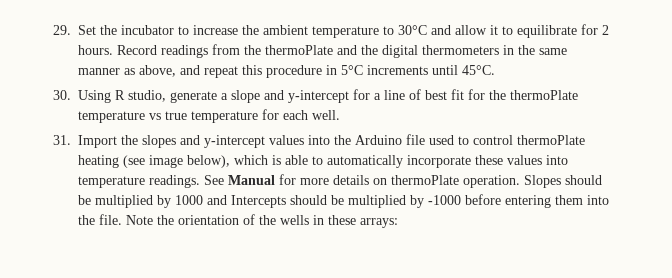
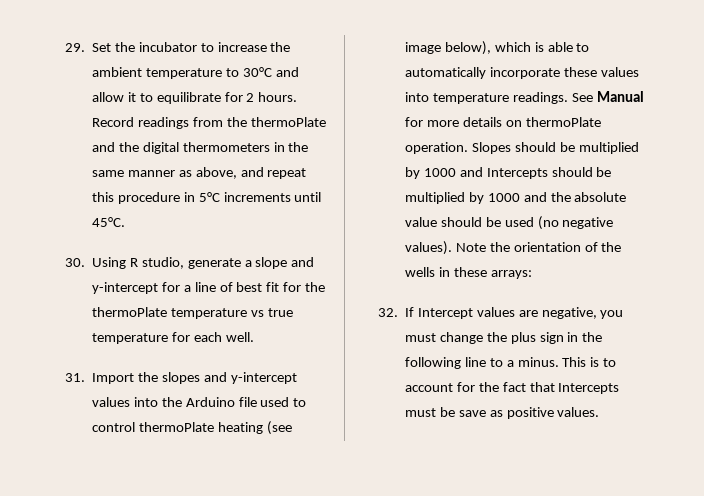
- Slopes should be multiplied by 1000 and Intercepts should be multiplied by -1000 before entering them into the file.
+ Slopes should be multiplied by 1000 and Intercepts should be multiplied by 1000 and the absolute value should be used (no negative values).
+ 32. If Intercept values are negative, you must change the plus sign in the following line to a minus. This is to account for the fact that Intercepts must be save as positive values.

